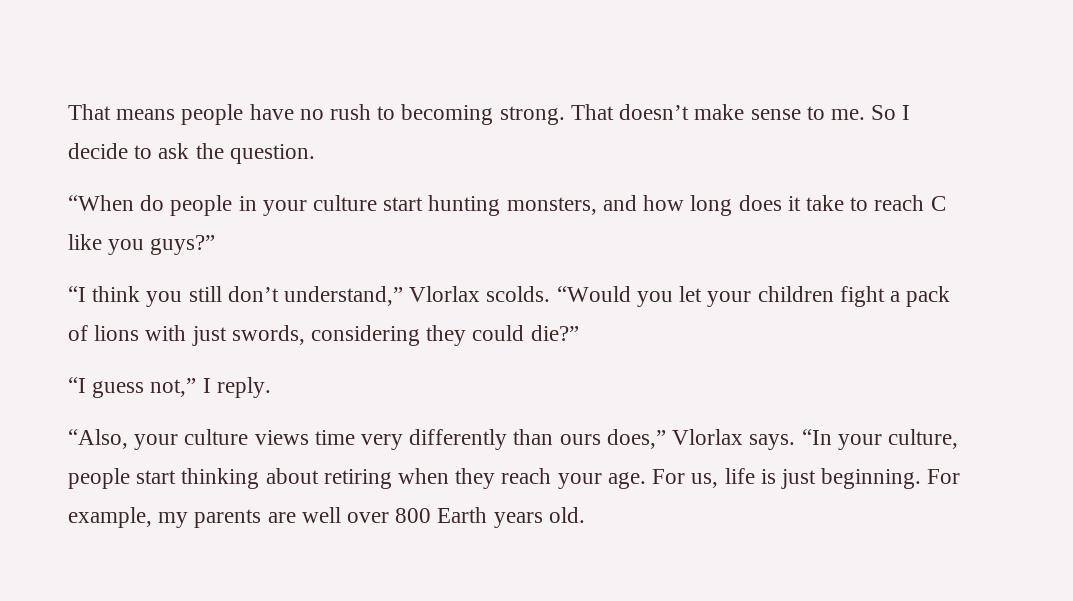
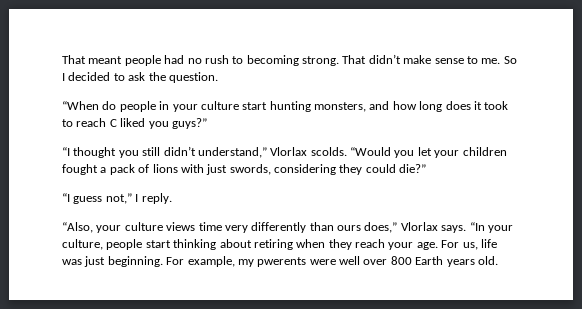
- That means people have no rush to becoming strong.
+ That meant people had no rush to becoming strong.
- That doesn’t make sense to me.
+ That didn’t make sense to me.
- So I decide to ask the question.
+ So I decided to ask the question.
- “When do people in your culture start hunting monsters, and how long does it take to reach C like you guys?”
+ “When do people in your culture start hunting monsters, and how long does it took to reach C liked you guys?”
- “I think you still don’t understand,” Vlorlax scolds.
+ “I thought you still didn’t understand,” Vlorlax scolds.
- “Would you let your children fight a pack of lions with just swords, considering they could die?”
+ “Would you let your children fought a pack of lions with just swords, considering they could die?”
- For us, life is just beginning.
+ For us, life was just beginning.
- For example, my parents are well over 800 Earth years old.
+ For example, my pwerents were well over 800 Earth years old.

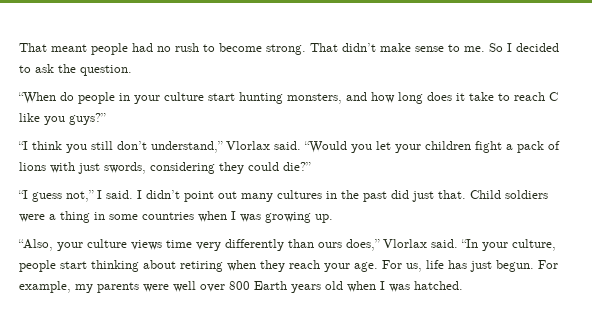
- That meant people had no rush to becoming strong.
+ That meant people had no rush to become strong.
- “When do people in your culture start hunting monsters, and how long does it took to reach C liked you guys?”
+ “When do people in your culture start hunting monsters, and how long does it take to reach C like you guys?”
- “I thought you still didn’t understand,” Vlorlax scolds.
+ “I think you still don’t understand,” Vlorlax said.
- “Would you let your children fought a pack of lions with just swords, considering they could die?”
+ “Would you let your children fight a pack of lions with just swords, considering they could die?”
- “I guess not,” I reply.
+ “I guess not,” I said. I didn’t point out many cultures in the past did just that. Child soldiers were a thing in some countries when I was growing up.
- “Also, your culture views time very differently than ours does,” Vlorlax says.
+ “Also, your culture views time very differently than ours does,” Vlorlax said.
- For us, life was just beginning.
+ For us, life has just begun.
- For example, my pwerents were well over 800 Earth years old.
+ For example, my parents were well over 800 Earth years old when I was hatched.

